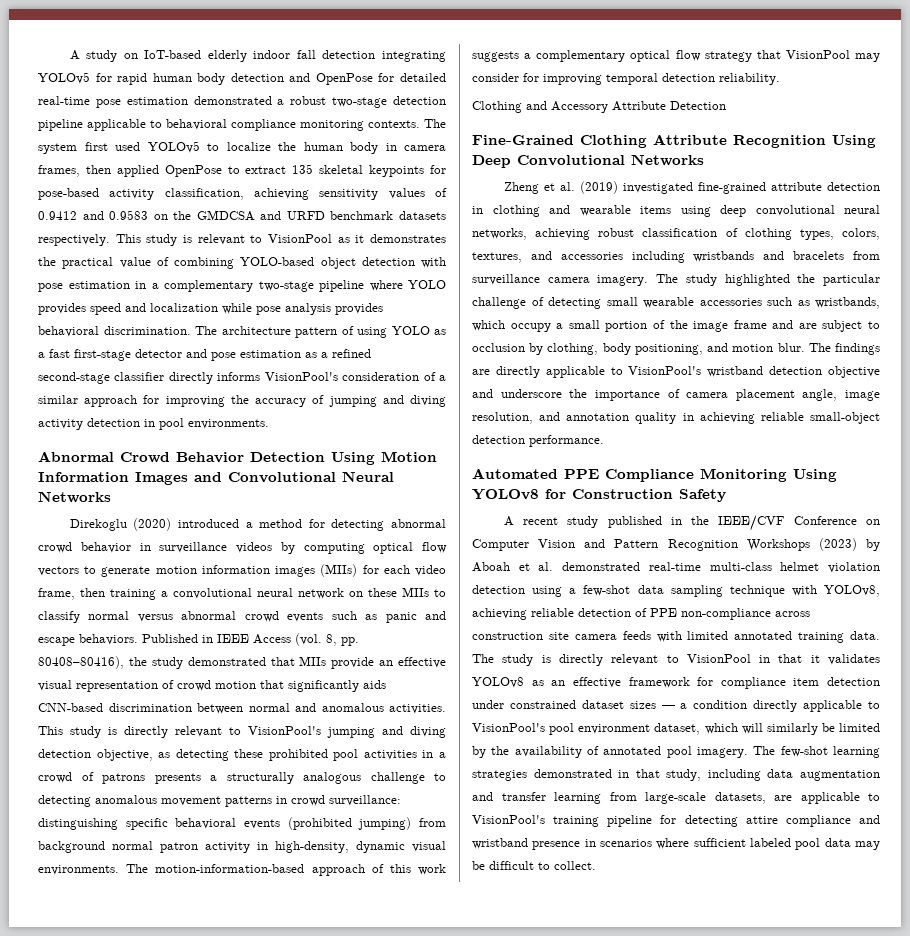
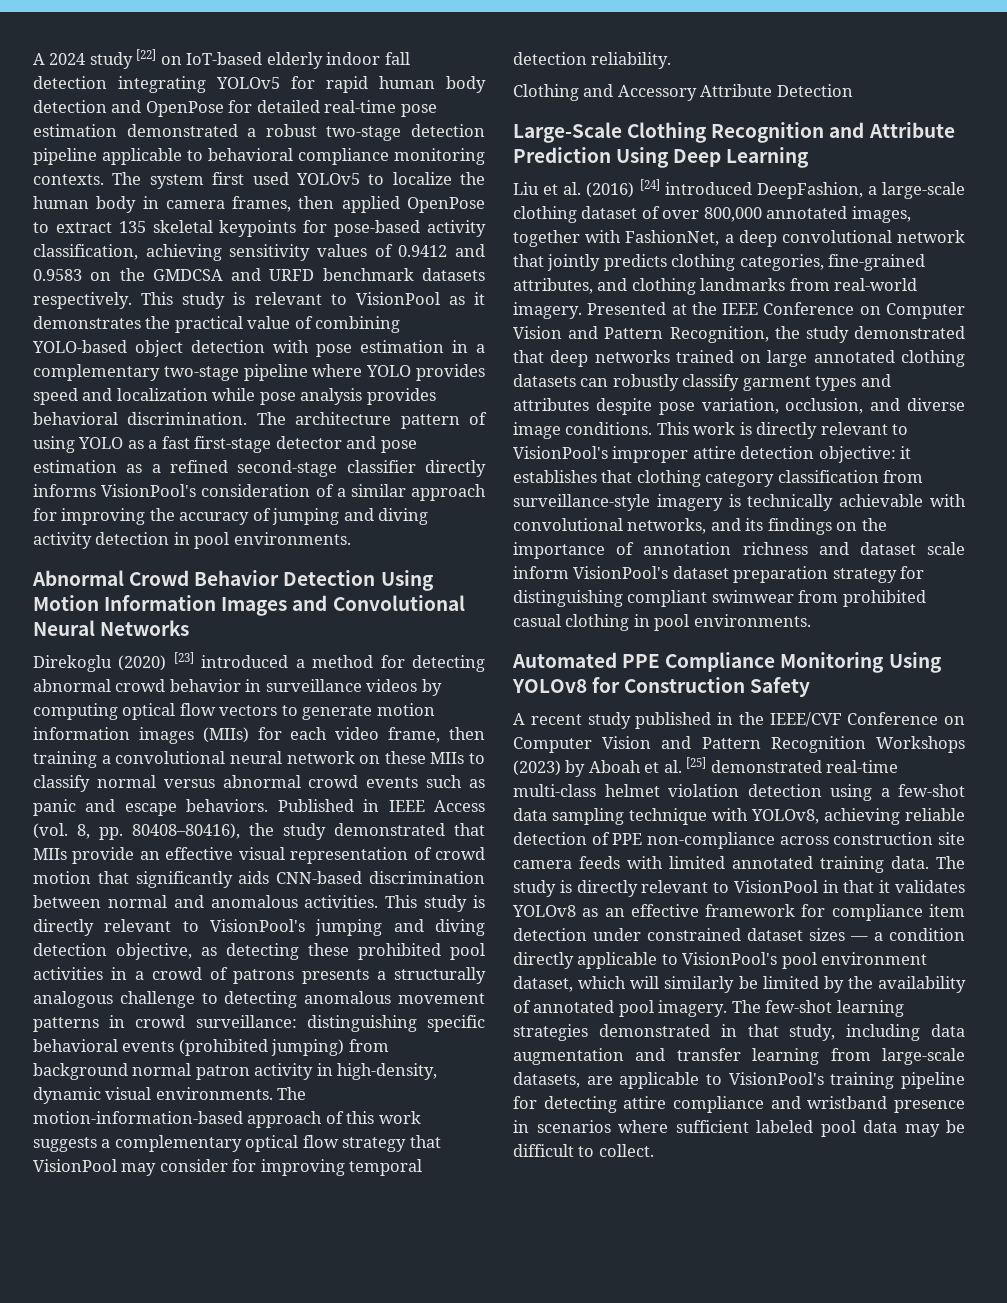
- A study on IoT-based elderly indoor fall detection integrating YOLOv5 for rapid human body detection and OpenPose for detailed real-time pose estimation demonstrated a robust two-stage detection pipeline applicable to behavioral compliance monitoring contexts.
+ A 2024 study [22] on IoT-based elderly indoor fall detection integrating YOLOv5 for rapid human body detection and OpenPose for detailed real-time pose estimation demonstrated a robust two-stage detection pipeline applicable to behavioral compliance monitoring contexts.
- Direkoglu (2020) introduced a method for detecting abnormal crowd behavior in surveillance videos by computing optical flow vectors to generate motion information images (MIIs) for each video frame, then training a convolutional neural network on these MIIs to classify normal versus abnormal crowd events such as panic and escape behaviors.
+ Direkoglu (2020) [23] introduced a method for detecting abnormal crowd behavior in surveillance videos by computing optical flow vectors to generate motion information images (MIIs) for each video frame, then training a convolutional neural network on these MIIs to classify normal versus abnormal crowd events such as panic and escape behaviors.
- Fine-Grained Clothing Attribute Recognition Using Deep Convolutional Networks
- Zheng et al. (2019) investigated fine-grained attribute detection in clothing and wearable items using deep convolutional neural networks, achieving robust classification of clothing types, colors, textures, and accessories including wristbands and bracelets from surveillance camera imagery. The study highlighted the particular challenge of detecting small wearable accessories such as wristbands, which occupy a small portion of the image frame and are subject to occlusion by clothing, body positioning, and motion blur. The findings are directly applicable to VisionPool's wristband detection objective and underscore the importance of camera placement angle, image resolution, and annotation quality in achieving reliable small-object detection performance.
+ Large-Scale Clothing Recognition and Attribute Prediction Using Deep Learning
+ Liu et al. (2016) [24] introduced DeepFashion, a large-scale clothing dataset of over 800,000 annotated images, together with FashionNet, a deep convolutional network that jointly predicts clothing categories, fine-grained attributes, and clothing landmarks from real-world imagery. Presented at the IEEE Conference on Computer Vision and Pattern Recognition, the study demonstrated that deep networks trained on large annotated clothing datasets can robustly classify garment types and attributes despite pose variation, occlusion, and diverse image conditions. This work is directly relevant to VisionPool's improper attire detection objective: it establishes that clothing category classification from surveillance-style imagery is technically achievable with convolutional networks, and its findings on the importance of annotation richness and dataset scale inform VisionPool's dataset preparation strategy for distinguishing compliant swimwear from prohibited casual clothing in pool environments.
- A recent study published in the IEEE/CVF Conference on Computer Vision and Pattern Recognition Workshops (2023) by Aboah et al. demonstrated real-time multi-class helmet violation detection using a few-shot data sampling technique with YOLOv8, achieving reliable detection of PPE non-compliance across construction site camera feeds with limited annotated training data.
+ A recent study published in the IEEE/CVF Conference on Computer Vision and Pattern Recognition Workshops (2023) by Aboah et al. [25] demonstrated real-time multi-class helmet violation detection using a few-shot data sampling technique with YOLOv8, achieving reliable detection of PPE non-compliance across construction site camera feeds with limited annotated training data.

